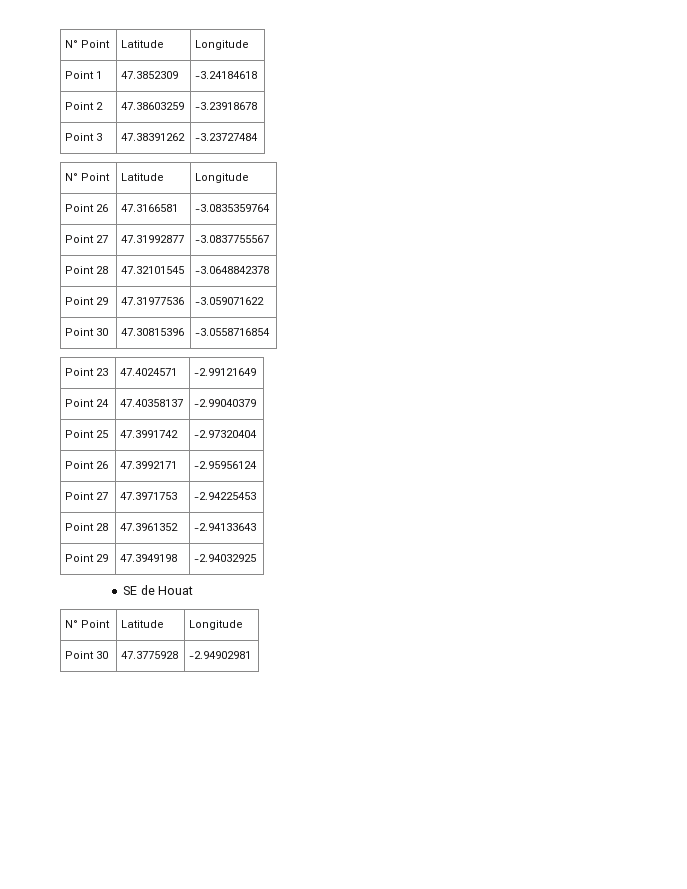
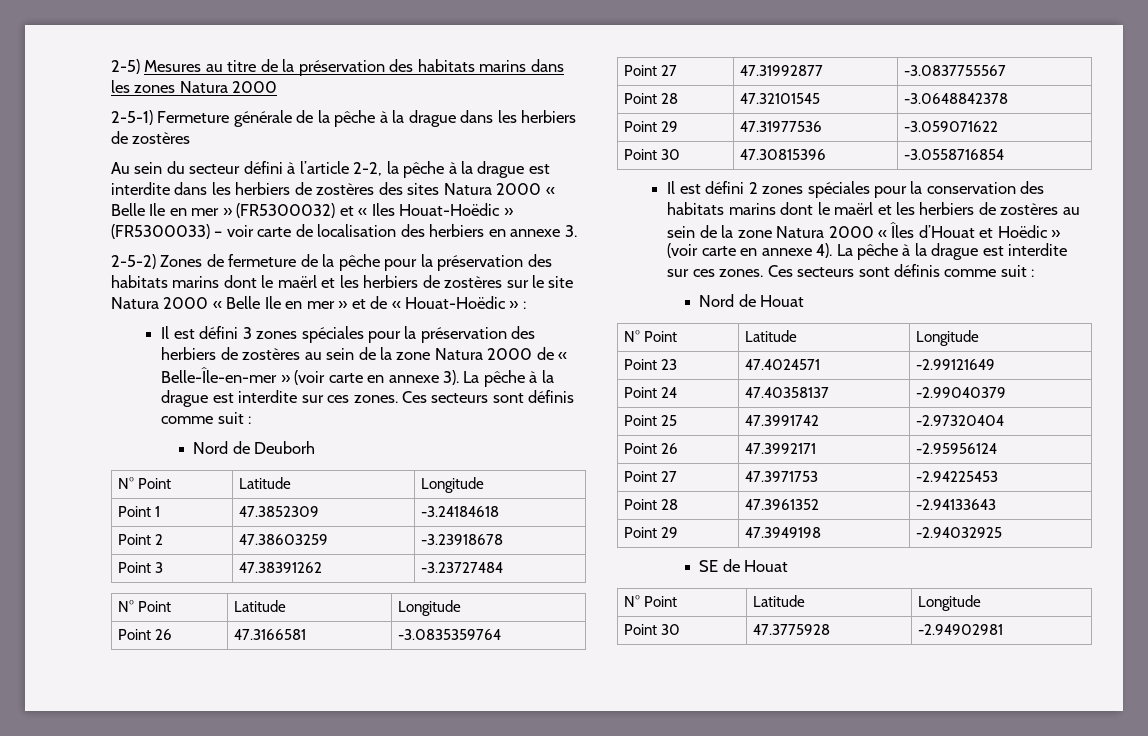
+ 2-5) Mesures au titre de la préservation des habitats marins dans les zones Natura 2000
+ 2-5-1) Fermeture générale de la pêche à la drague dans les herbiers de zostères
+ Au sein du secteur défini à l’article 2-2, la pêche à la drague est interdite dans les herbiers de zostères des sites Natura 2000 « Belle Ile en mer » (FR5300032) et « Iles Houat-Hoëdic » (FR5300033) – voir carte de localisation des herbiers en annexe 3.
+ 2-5-2) Zones de fermeture de la pêche pour la préservation des habitats marins dont le maërl et les herbiers de zostères sur le site Natura 2000 « Belle Ile en mer » et de « Houat-Hoëdic » :
+ Il est défini 3 zones spéciales pour la préservation des herbiers de zostères au sein de la zone Natura 2000 de « Belle-Île-en-mer » (voir carte en annexe 3). La pêche à la drague est interdite sur ces zones. Ces secteurs sont définis comme suit :
+ Nord de Deuborh
+ Il est défini 2 zones spéciales pour la conservation des habitats marins dont le maërl et les herbiers de zostères au sein de la zone Natura 2000 « Îles d’Houat et Hoëdic » (voir carte en annexe 4). La pêche à la drague est interdite sur ces zones. Ces secteurs sont définis comme suit :
+ Nord de Houat
+ N° Point | Latitude | Longitude

